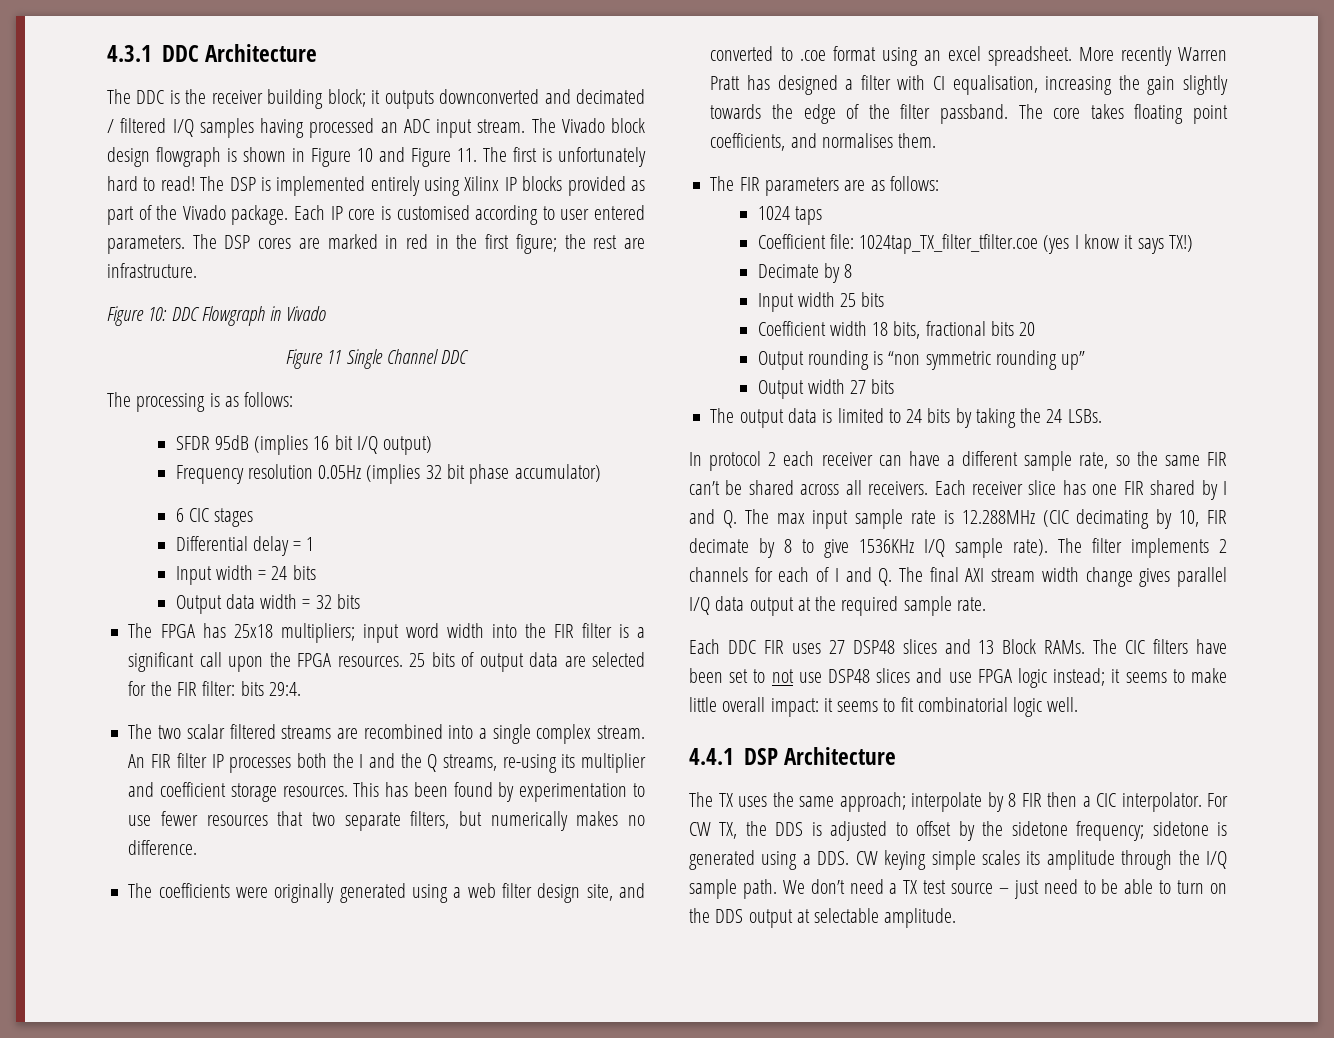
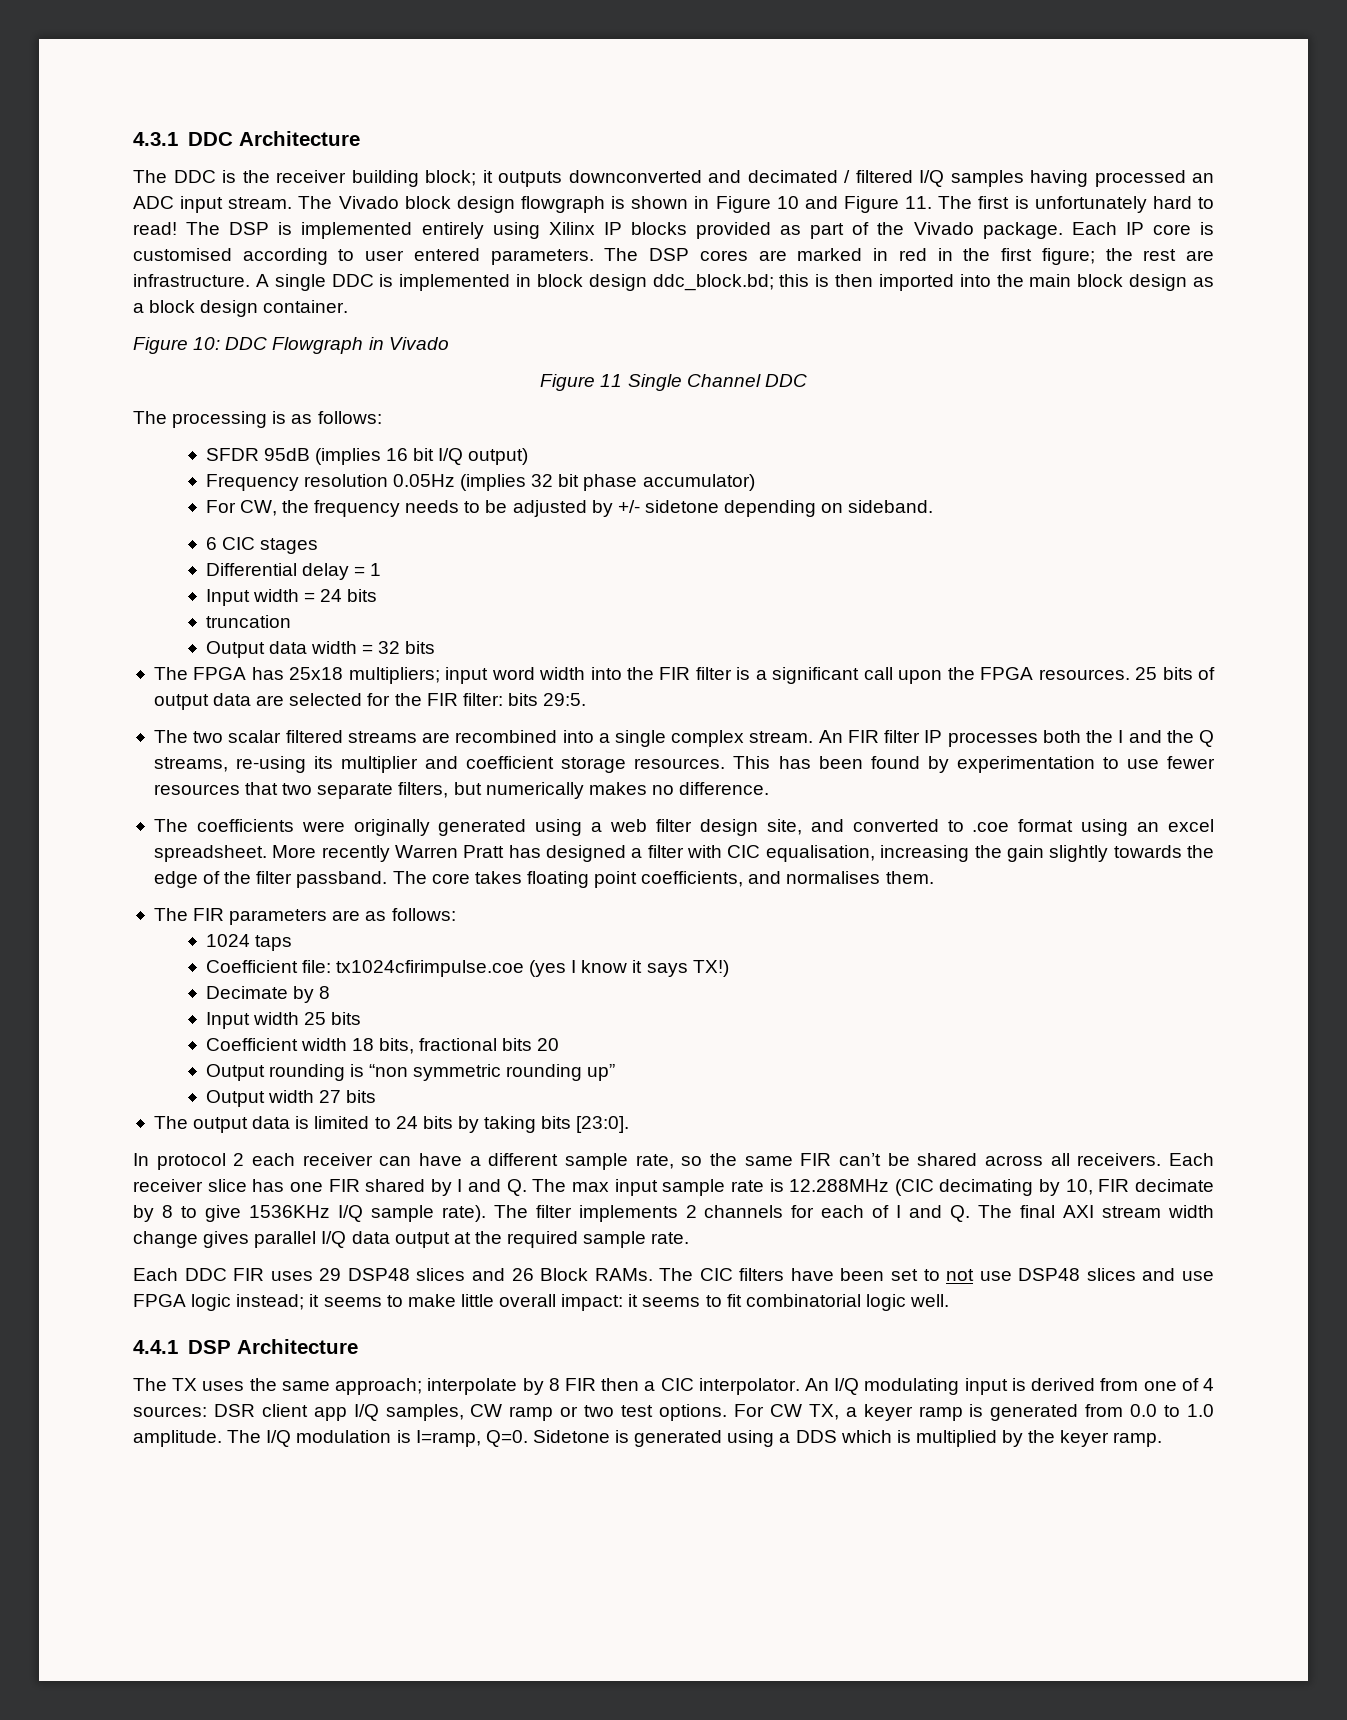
+ A single DDC is implemented in block design ddc_block.bd; this is then imported into the main block design as a block design container.
+ For CW, the frequency needs to be adjusted by +/- sidetone depending on sideband.
+ truncation
- 25 bits of output data are selected for the FIR filter: bits 29:4.
+ 25 bits of output data are selected for the FIR filter: bits 29:5.
- More recently Warren Pratt has designed a filter with CI equalisation, increasing the gain slightly towards the edge of the filter passband.
+ More recently Warren Pratt has designed a filter with CIC equalisation, increasing the gain slightly towards the edge of the filter passband.
- Coefficient file: 1024tap_TX_filter_tfilter.coe (yes I know it says TX!)
+ Coefficient file: tx1024cfirimpulse.coe (yes I know it says TX!)
- The output data is limited to 24 bits by taking the 24 LSBs.
+ The output data is limited to 24 bits by taking bits [23:0].
- Each DDC FIR uses 27 DSP48 slices and 13 Block RAMs.
+ Each DDC FIR uses 29 DSP48 slices and 26 Block RAMs.
- For CW TX, the DDS is adjusted to offset by the sidetone frequency; sidetone is generated using a DDS. CW keying simple scales its amplitude through the I/Q sample path. We don’t need a TX test source – just need to be able to turn on the DDS output at selectable amplitude.
+ An I/Q modulating input is derived from one of 4 sources: DSR client app I/Q samples, CW ramp or two test options. For CW TX, a keyer ramp is generated from 0.0 to 1.0 amplitude. The I/Q modulation is I=ramp, Q=0. Sidetone is generated using a DDS which is multiplied by the keyer ramp.

